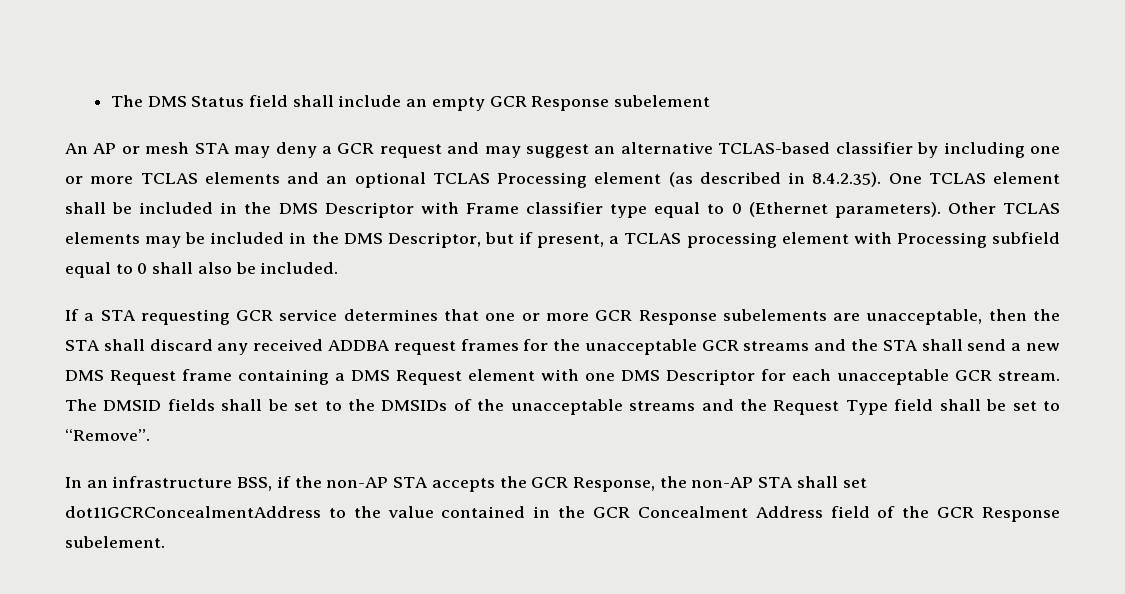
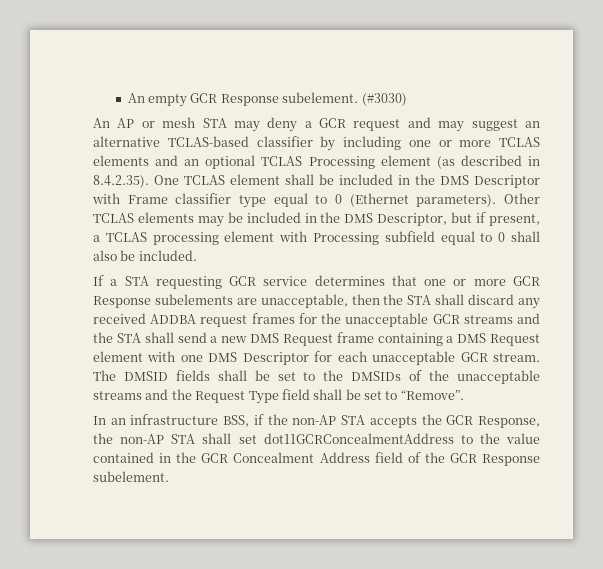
- The DMS Status field shall include an empty GCR Response subelement
+ An empty GCR Response subelement. (#3030)

